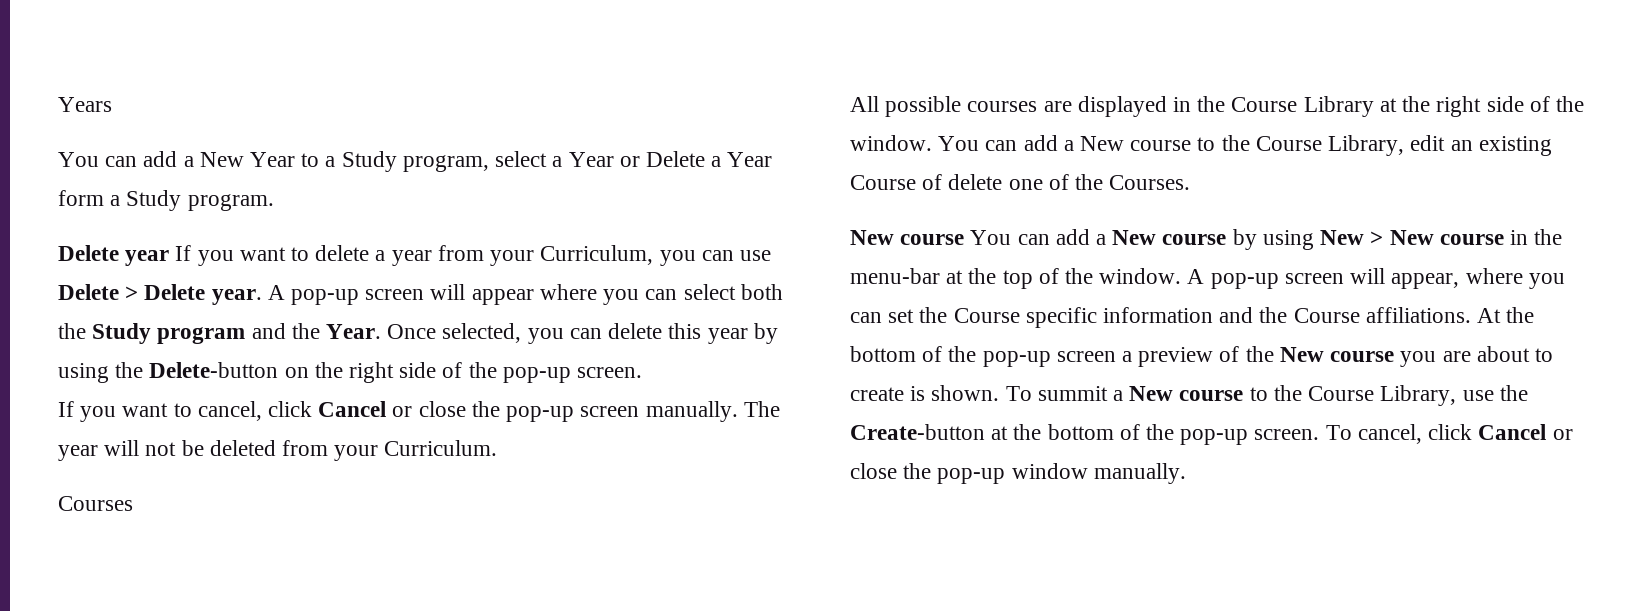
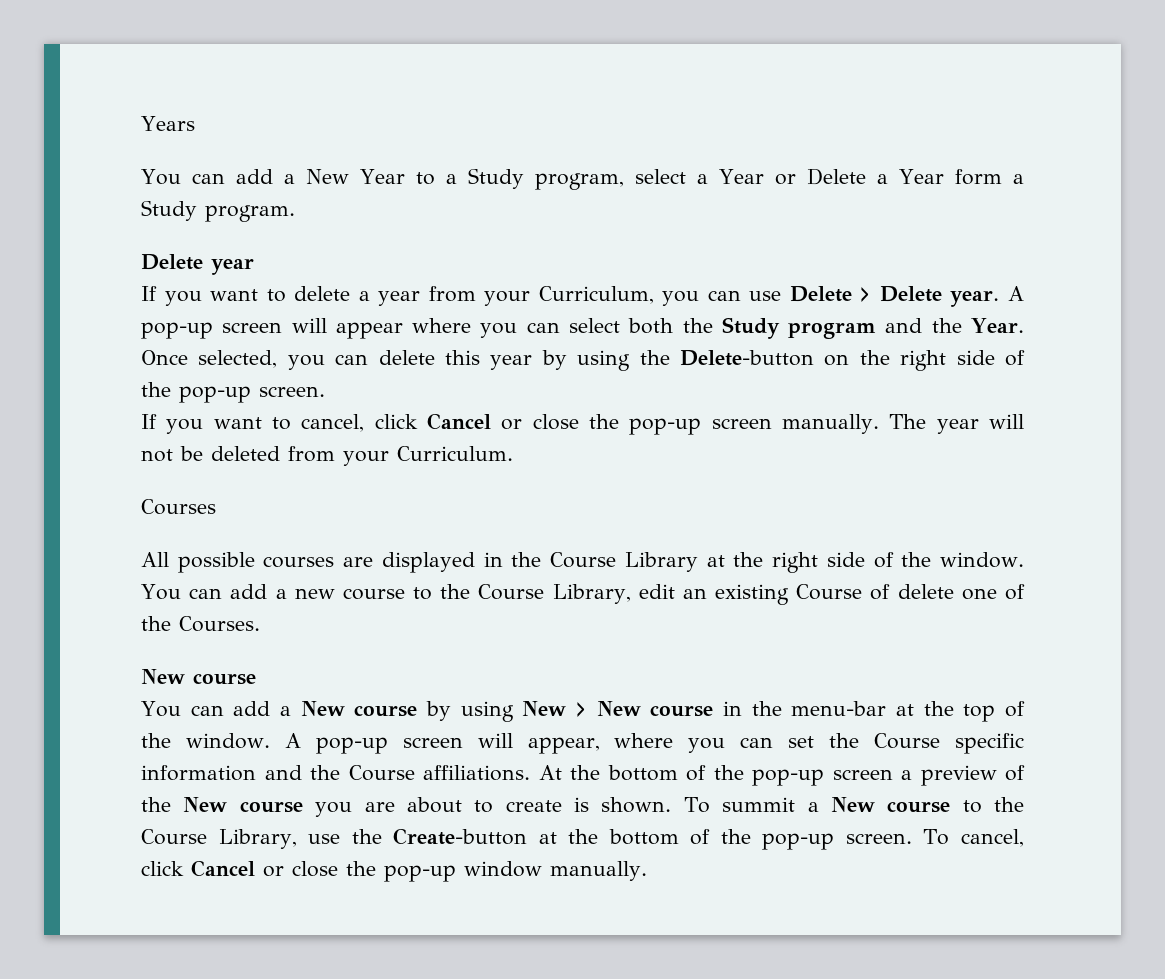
- Delete year If you want to delete a year from your Curriculum, you can use Delete > Delete year.
+ Delete year
+ If you want to delete a year from your Curriculum, you can use Delete > Delete year.
- You can add a New course to the Course Library, edit an existing Course of delete one of the Courses.
- New course You can add a New course by using New > New course in the menu-bar at the top of the window.
+ You can add a new course to the Course Library, edit an existing Course of delete one of the Courses.
+ New course
+ You can add a New course by using New > New course in the menu-bar at the top of the window.

